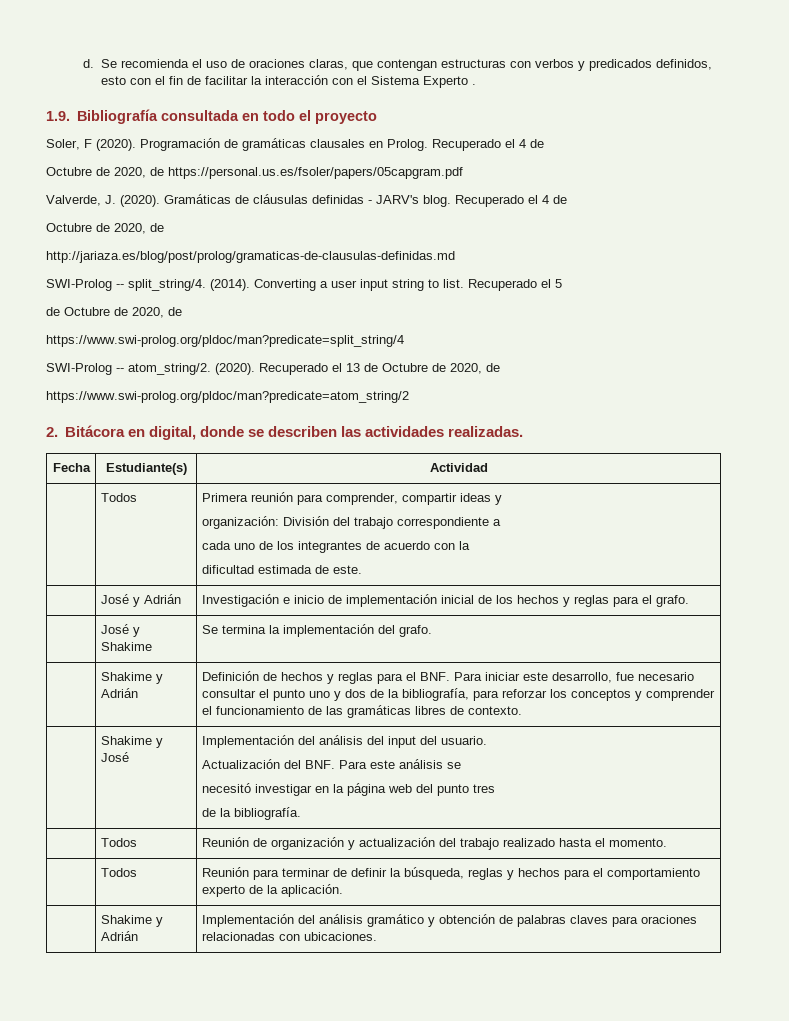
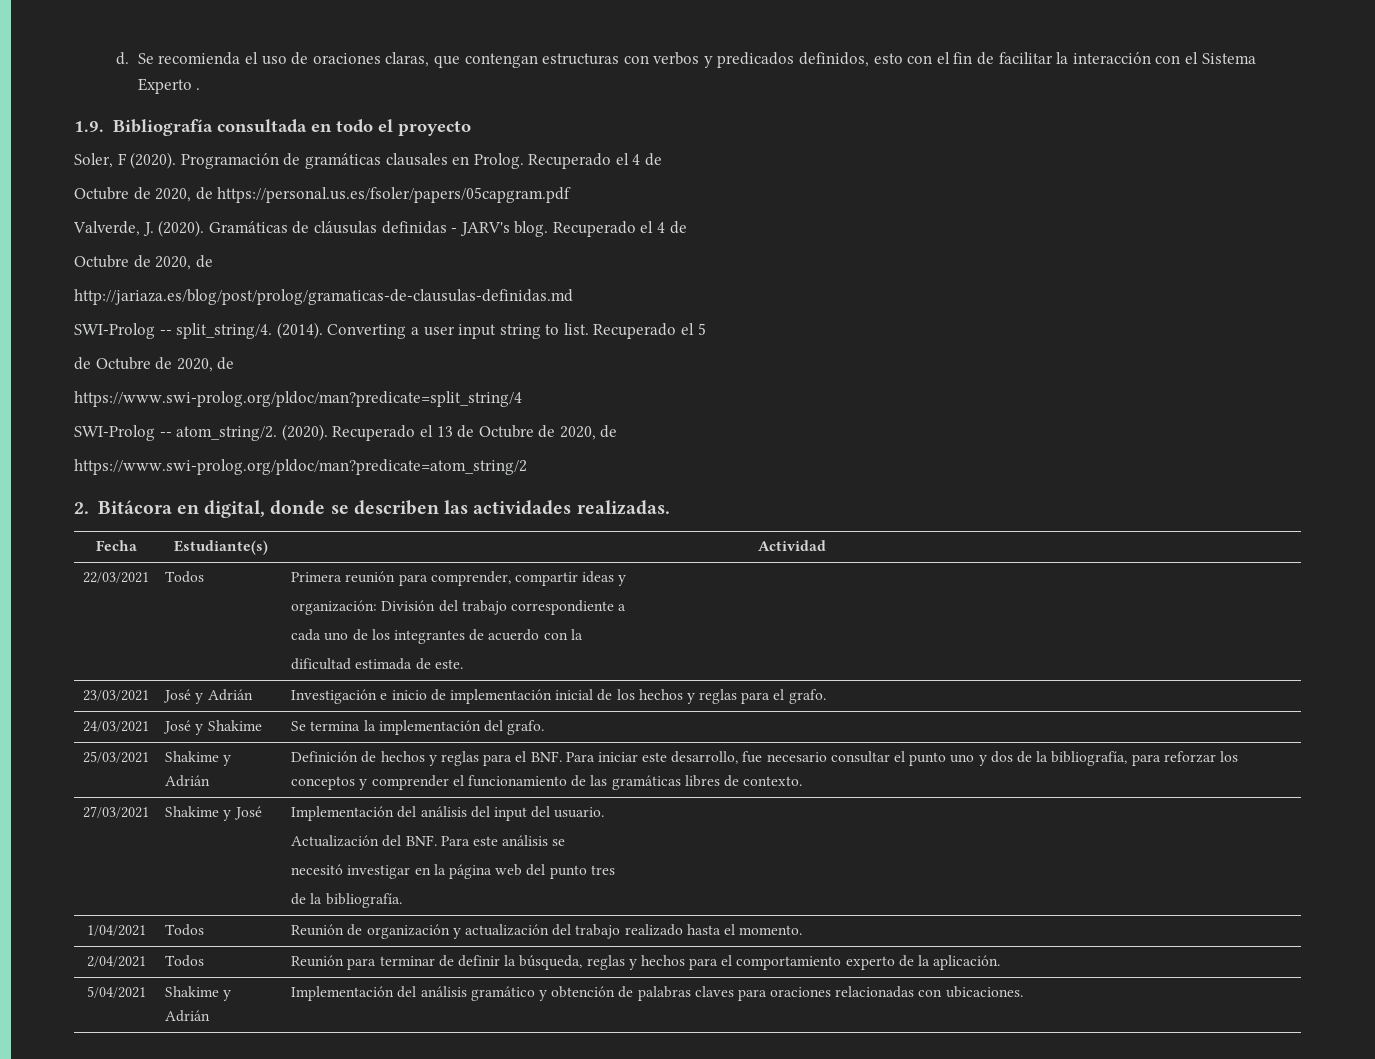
- | Todos | Primera reunión para comprender, compartir ideas y
+ 22/03/2021 | Todos | Primera reunión para comprender, compartir ideas y
- | José y Adrián | Investigación e inicio de implementación inicial de los hechos y reglas para el grafo.
+ 23/03/2021 | José y Adrián | Investigación e inicio de implementación inicial de los hechos y reglas para el grafo.
- | José y Shakime | Se termina la implementación del grafo.
+ 24/03/2021 | José y Shakime | Se termina la implementación del grafo.
+ 25/03/2021
- | Shakime y José | Implementación del análisis del input del usuario.
+ 27/03/2021 | Shakime y José | Implementación del análisis del input del usuario.
- | Todos | Reunión de organización y actualización del trabajo realizado hasta el momento.
+ 1/04/2021 | Todos | Reunión de organización y actualización del trabajo realizado hasta el momento.
- | Todos | Reunión para terminar de definir la búsqueda, reglas y hechos para el comportamiento experto de la aplicación.
+ 2/04/2021 | Todos | Reunión para terminar de definir la búsqueda, reglas y hechos para el comportamiento experto de la aplicación.
- | Shakime y Adrián | Implementación del análisis gramático y obtención de palabras claves para oraciones relacionadas con ubicaciones.
+ 5/04/2021 | Shakime y Adrián | Implementación del análisis gramático y obtención de palabras claves para oraciones relacionadas con ubicaciones.

